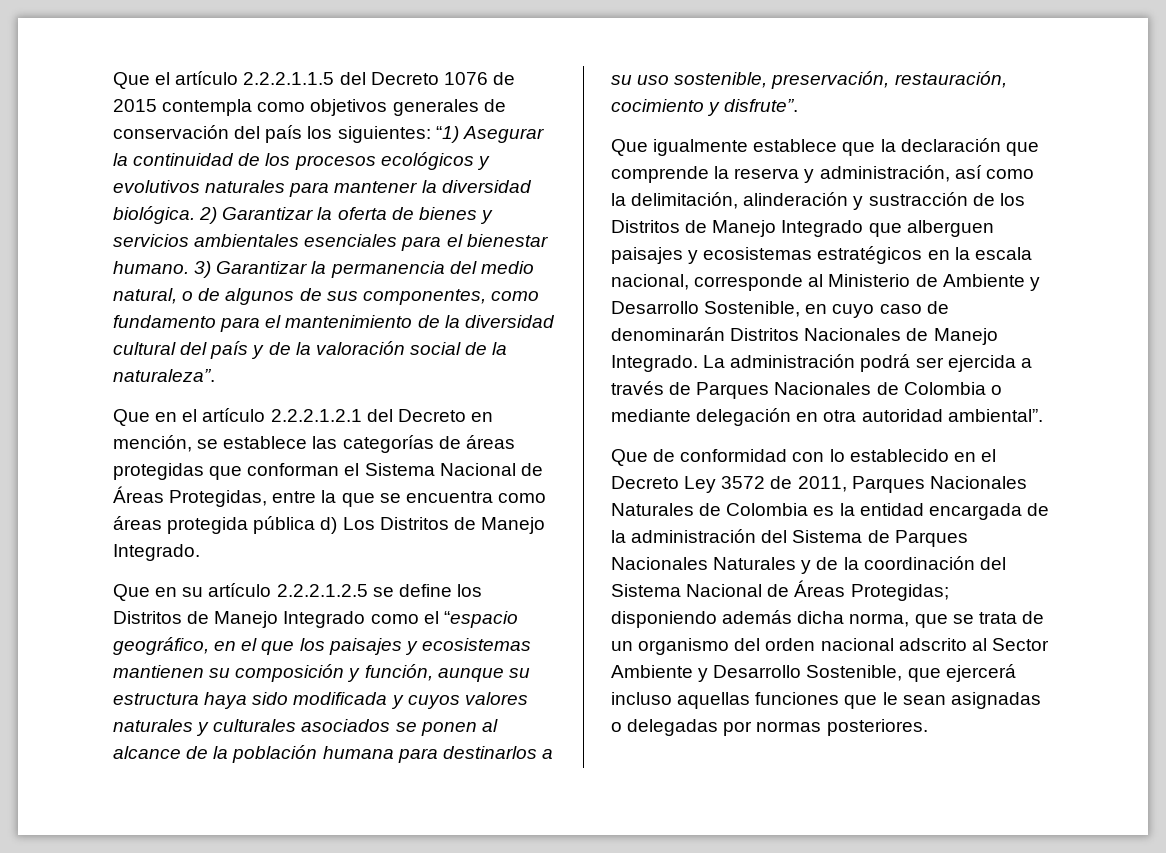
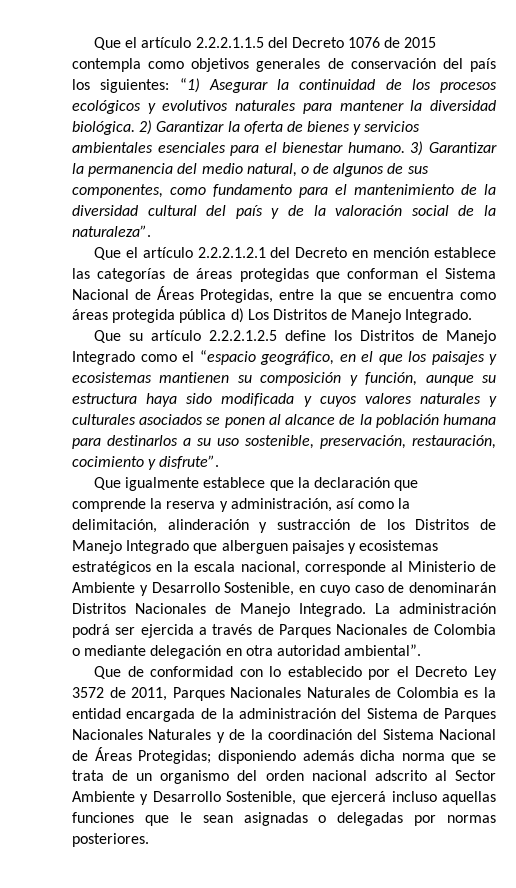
- Que en el artículo 2.2.2.1.2.1 del Decreto en mención, se establece las categorías de áreas protegidas que conforman el Sistema Nacional de Áreas Protegidas, entre la que se encuentra como áreas protegida pública d) Los Distritos de Manejo Integrado.
+ Que el artículo 2.2.2.1.2.1 del Decreto en mención establece las categorías de áreas protegidas que conforman el Sistema Nacional de Áreas Protegidas, entre la que se encuentra como áreas protegida pública d) Los Distritos de Manejo Integrado.
- Que en su artículo 2.2.2.1.2.5 se define los Distritos de Manejo Integrado como el “espacio geográfico, en el que los paisajes y ecosistemas mantienen su composición y función, aunque su estructura haya sido modificada y cuyos valores naturales y culturales asociados se ponen al alcance de la población humana para destinarlos a su uso sostenible, preservación, restauración, cocimiento y disfrute”.
+ Que su artículo 2.2.2.1.2.5 define los Distritos de Manejo Integrado como el “espacio geográfico, en el que los paisajes y ecosistemas mantienen su composición y función, aunque su estructura haya sido modificada y cuyos valores naturales y culturales asociados se ponen al alcance de la población humana para destinarlos a su uso sostenible, preservación, restauración, cocimiento y disfrute”.
- Que de conformidad con lo establecido en el Decreto Ley 3572 de 2011, Parques Nacionales Naturales de Colombia es la entidad encargada de la administración del Sistema de Parques Nacionales Naturales y de la coordinación del Sistema Nacional de Áreas Protegidas;
+ Que de conformidad con lo establecido por el Decreto Ley 3572 de 2011, Parques Nacionales Naturales de Colombia es la entidad encargada de la administración del Sistema de Parques Nacionales Naturales y de la coordinación del Sistema Nacional de Áreas Protegidas;
- disponiendo además dicha norma, que se trata de un organismo del orden nacional adscrito al Sector Ambiente y Desarrollo Sostenible, que ejercerá incluso aquellas funciones que le sean asignadas o delegadas por normas posteriores.
+ disponiendo además dicha norma que se trata de un organismo del orden nacional adscrito al Sector Ambiente y Desarrollo Sostenible, que ejercerá incluso aquellas funciones que le sean asignadas o delegadas por normas posteriores.

